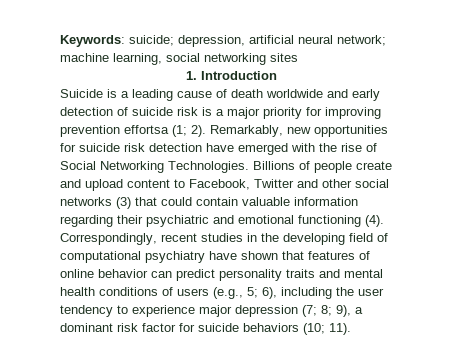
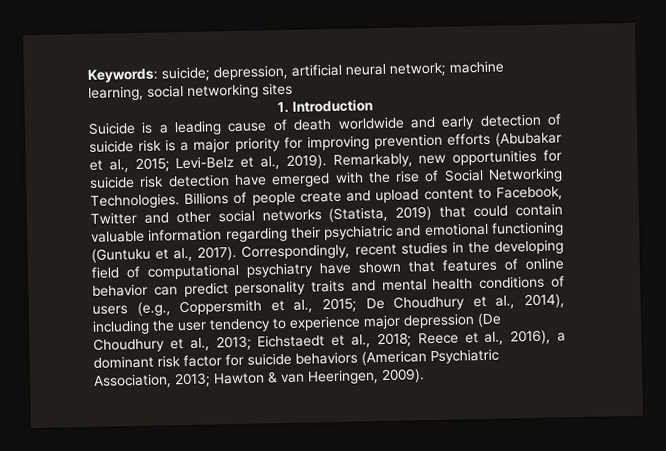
- Suicide is a leading cause of death worldwide and early detection of suicide risk is a major priority for improving prevention effortsa (1; 2).
+ Suicide is a leading cause of death worldwide and early detection of suicide risk is a major priority for improving prevention efforts (Abubakar et al., 2015; Levi-Belz et al., 2019).
- Billions of people create and upload content to Facebook, Twitter and other social networks (3) that could contain valuable information regarding their psychiatric and emotional functioning (4).
+ Billions of people create and upload content to Facebook, Twitter and other social networks (Statista, 2019) that could contain valuable information regarding their psychiatric and emotional functioning (Guntuku et al., 2017).
- Correspondingly, recent studies in the developing field of computational psychiatry have shown that features of online behavior can predict personality traits and mental health conditions of users (e.g., 5; 6), including the user tendency to experience major depression (7; 8; 9), a dominant risk factor for suicide behaviors (10; 11).
+ Correspondingly, recent studies in the developing field of computational psychiatry have shown that features of online behavior can predict personality traits and mental health conditions of users (e.g., Coppersmith et al., 2015; De Choudhury et al., 2014), including the user tendency to experience major depression (De Choudhury et al., 2013; Eichstaedt et al., 2018; Reece et al., 2016), a dominant risk factor for suicide behaviors (American Psychiatric Association, 2013; Hawton & van Heeringen, 2009).

